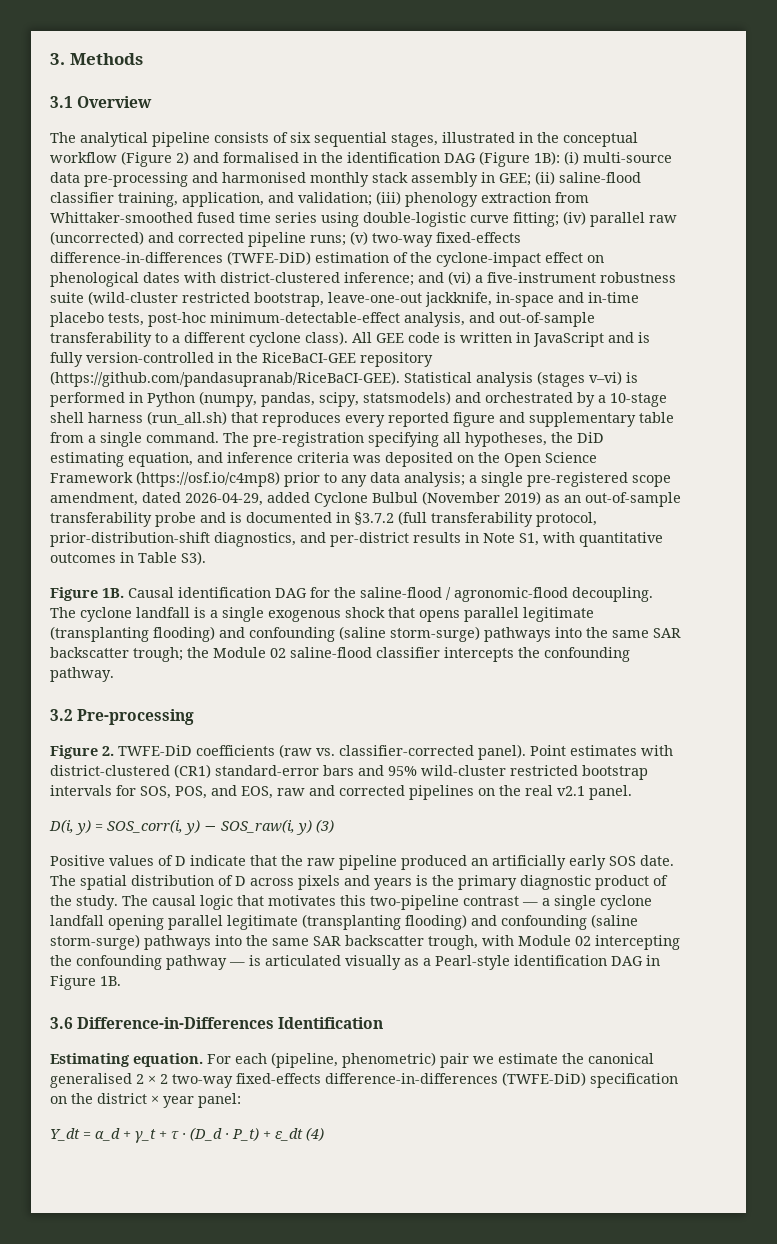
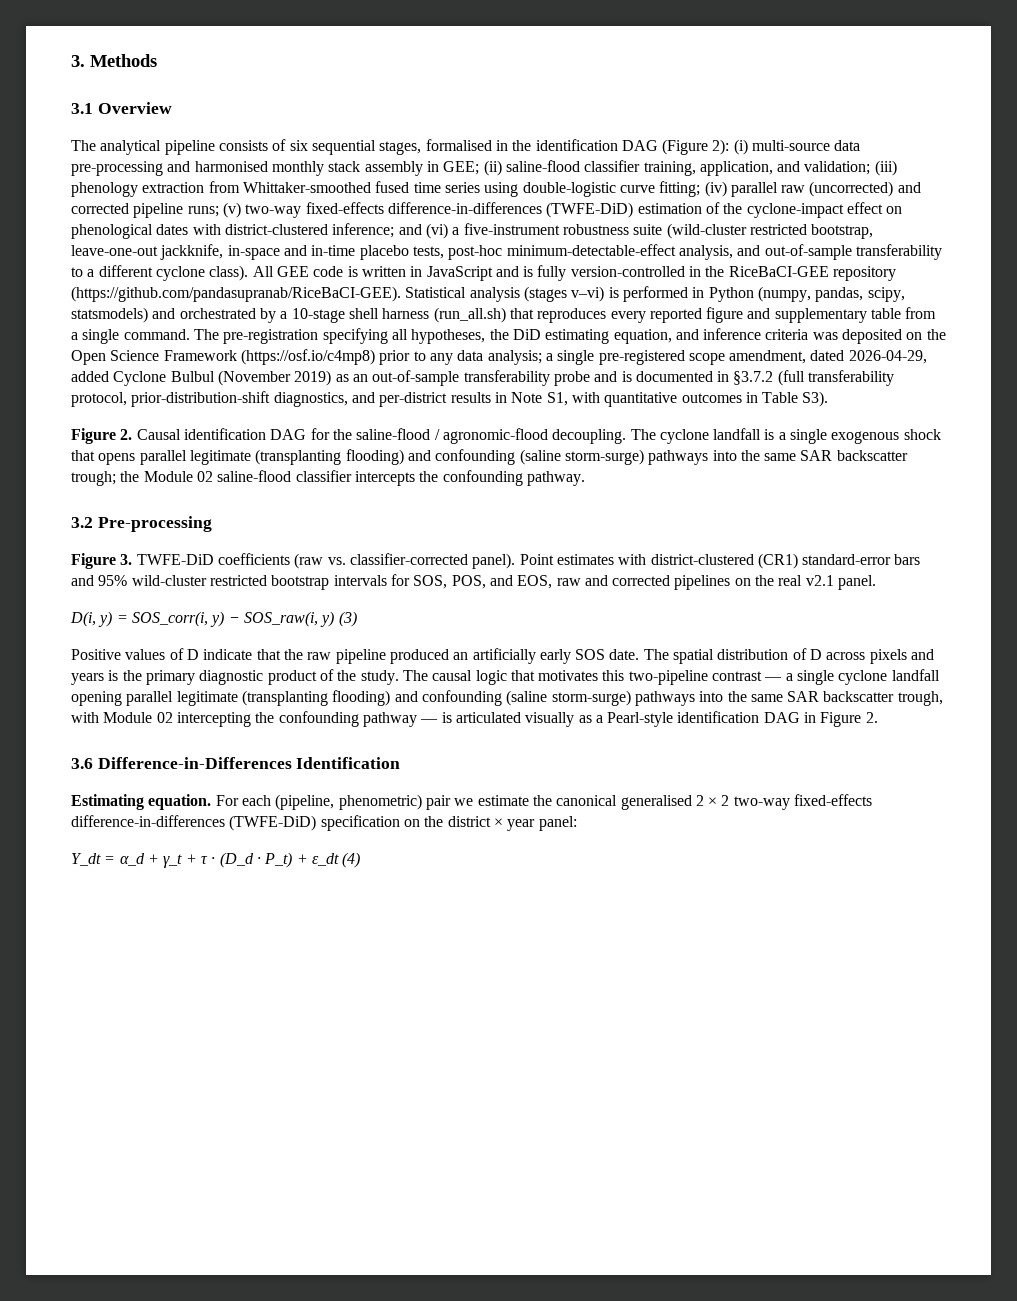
- The analytical pipeline consists of six sequential stages, illustrated in the conceptual workflow (Figure 2) and formalised in the identification DAG (Figure 1B):
+ The analytical pipeline consists of six sequential stages, formalised in the identification DAG (Figure 2):
- Figure 1B. Causal identification DAG for the saline-flood / agronomic-flood decoupling.
+ Figure 2. Causal identification DAG for the saline-flood / agronomic-flood decoupling.
- Figure 2. TWFE-DiD coefficients (raw vs. classifier-corrected panel).
+ Figure 3. TWFE-DiD coefficients (raw vs. classifier-corrected panel).
- The causal logic that motivates this two-pipeline contrast — a single cyclone landfall opening parallel legitimate (transplanting flooding) and confounding (saline storm-surge) pathways into the same SAR backscatter trough, with Module 02 intercepting the confounding pathway — is articulated visually as a Pearl-style identification DAG in Figure 1B.
+ The causal logic that motivates this two-pipeline contrast — a single cyclone landfall opening parallel legitimate (transplanting flooding) and confounding (saline storm-surge) pathways into the same SAR backscatter trough, with Module 02 intercepting the confounding pathway — is articulated visually as a Pearl-style identification DAG in Figure 2.

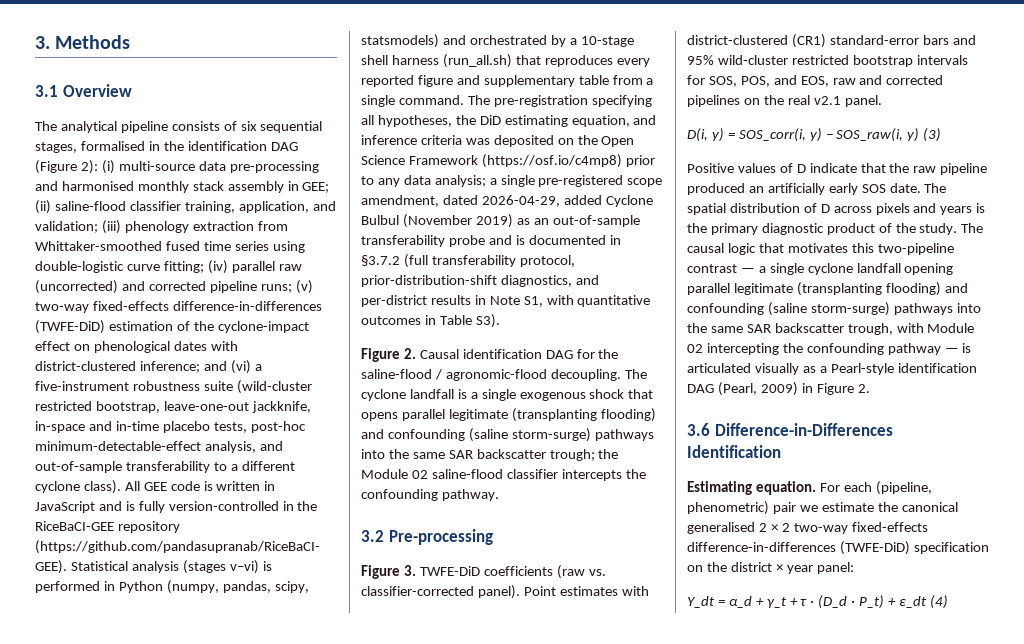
- The causal logic that motivates this two-pipeline contrast — a single cyclone landfall opening parallel legitimate (transplanting flooding) and confounding (saline storm-surge) pathways into the same SAR backscatter trough, with Module 02 intercepting the confounding pathway — is articulated visually as a Pearl-style identification DAG in Figure 2.
+ The causal logic that motivates this two-pipeline contrast — a single cyclone landfall opening parallel legitimate (transplanting flooding) and confounding (saline storm-surge) pathways into the same SAR backscatter trough, with Module 02 intercepting the confounding pathway — is articulated visually as a Pearl-style identification DAG (Pearl, 2009) in Figure 2.

